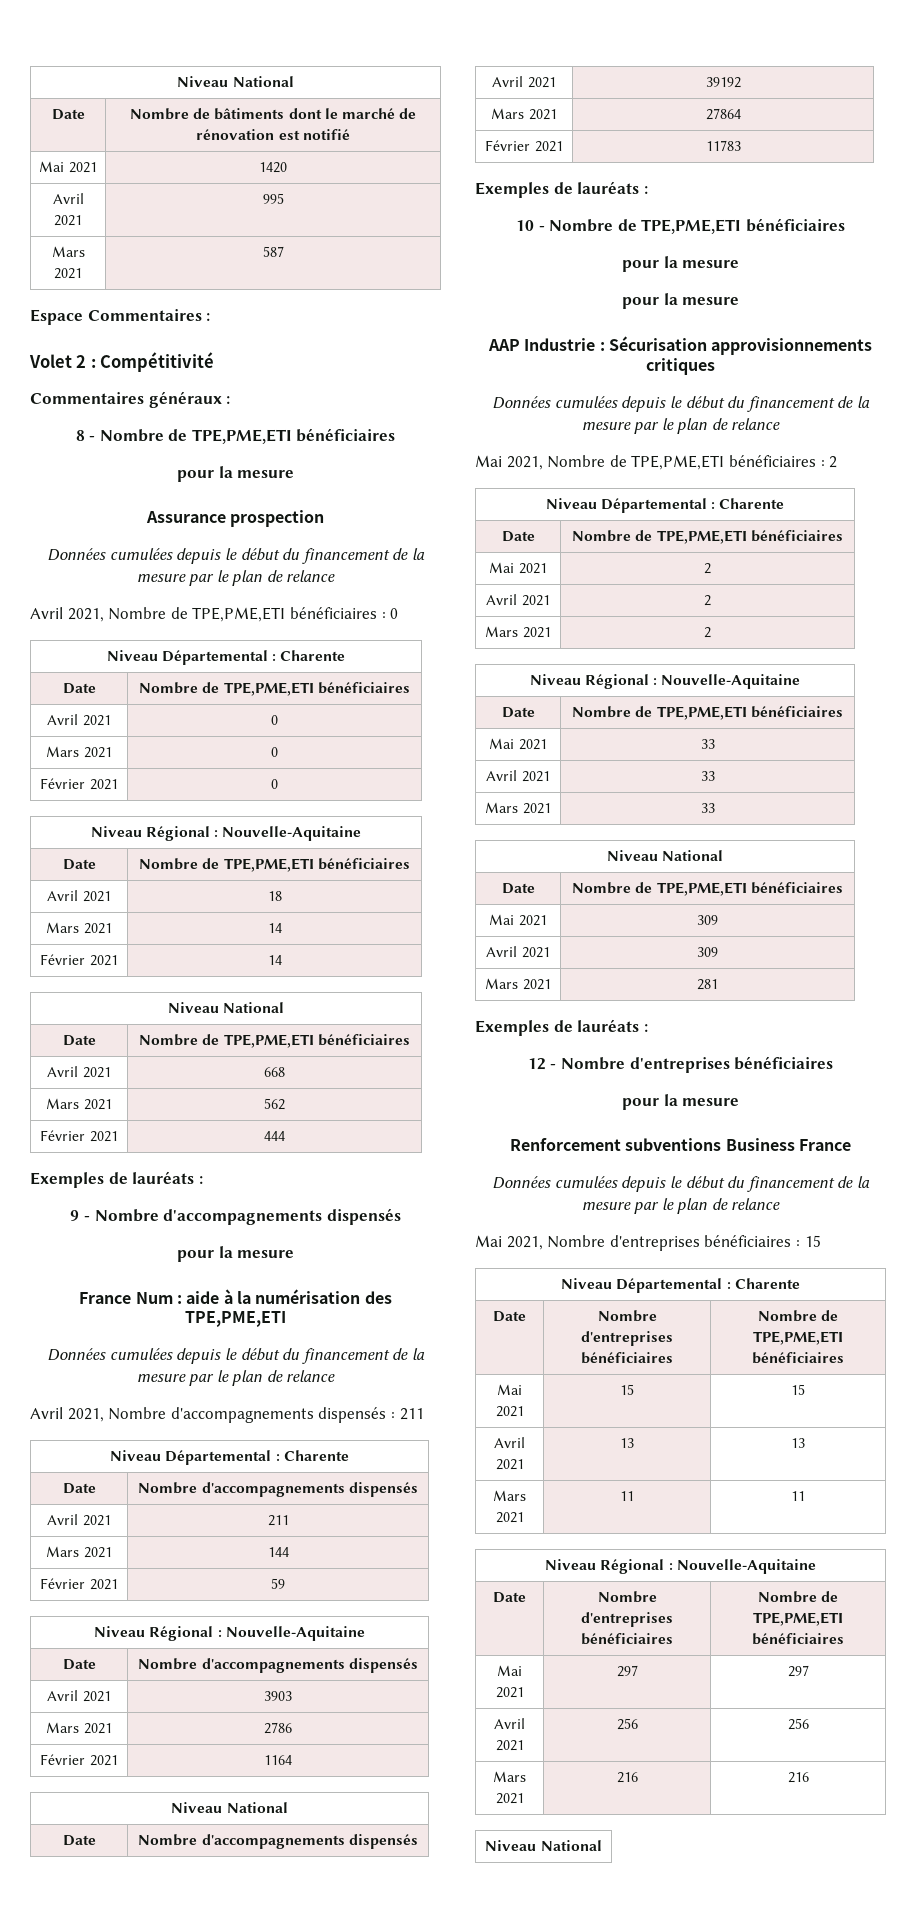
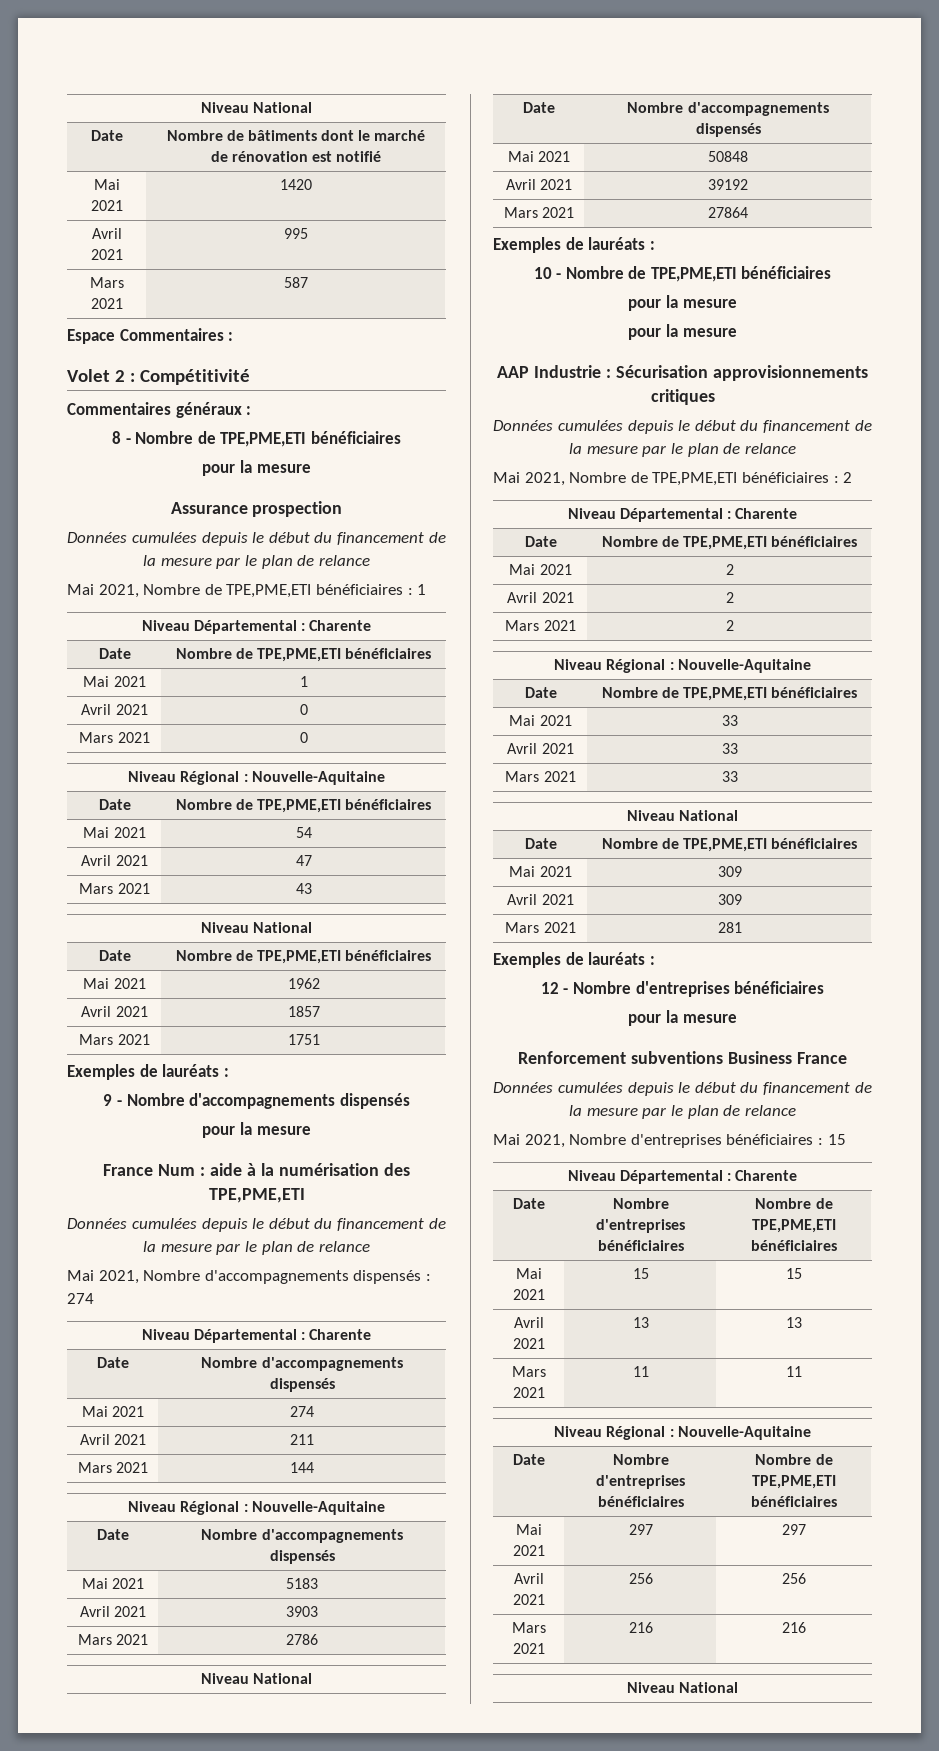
- Avril 2021, Nombre de TPE,PME,ETI bénéficiaires : 0
+ Mai 2021, Nombre de TPE,PME,ETI bénéficiaires : 1
  Niveau Départemental : Charente
  Date | Nombre de TPE,PME,ETI bénéficiaires
+ Mai 2021 | 1
  Mars 2021 | 0
- Février 2021 | 0
  Niveau Régional : Nouvelle-Aquitaine
  Date | Nombre de TPE,PME,ETI bénéficiaires
- Avril 2021 | 18
- Mars 2021 | 14
- Février 2021 | 14
+ Mai 2021 | 54
+ Avril 2021 | 47
+ Mars 2021 | 43
  Niveau National
  Date | Nombre de TPE,PME,ETI bénéficiaires
- Avril 2021 | 668
- Mars 2021 | 562
- Février 2021 | 444
+ Mai 2021 | 1962
+ Avril 2021 | 1857
+ Mars 2021 | 1751
- Avril 2021, Nombre d'accompagnements dispensés : 211
+ Mai 2021, Nombre d'accompagnements dispensés : 274
+ Mai 2021 | 274
- Février 2021 | 59
+ Mai 2021 | 5183
- Février 2021 | 1164
+ Mai 2021 | 50848
- Février 2021 | 11783

